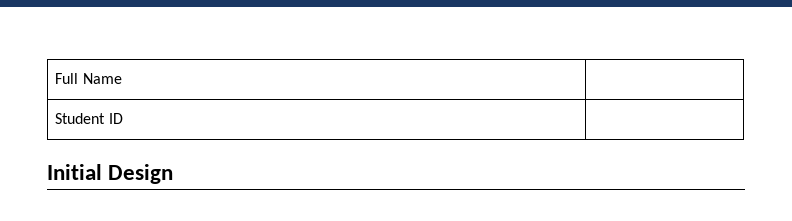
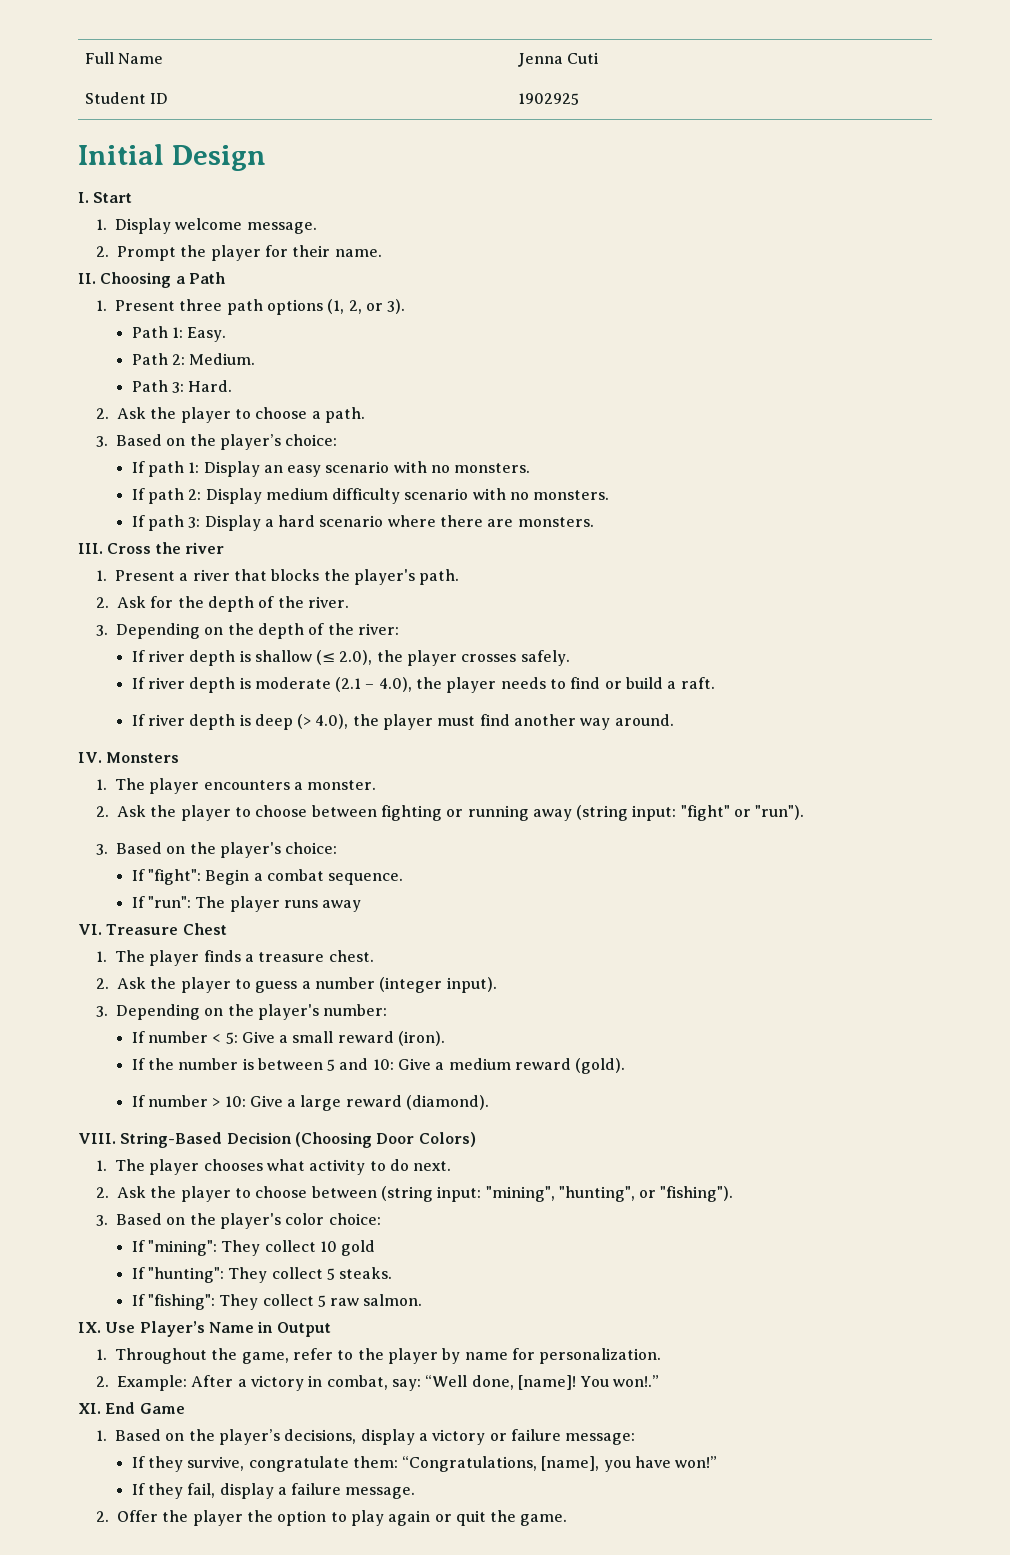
- Full Name |
+ Full Name | Jenna Cuti
- Student ID |
+ Student ID | 1902925
+ I. Start
+ 1. Display welcome message.
+ 2. Prompt the player for their name.
+ II. Choosing a Path
+ 1. Present three path options (1, 2, or 3).
+ Path 1: Easy.
+ Path 2: Medium.
+ Path 3: Hard.
+ 2. Ask the player to choose a path.
+ 3. Based on the player’s choice:
+ If path 1: Display an easy scenario with no monsters.
+ If path 2: Display medium difficulty scenario with no monsters.
+ If path 3: Display a hard scenario where there are monsters.
+ III. Cross the river
+ 1. Present a river that blocks the player's path.
+ 2. Ask for the depth of the river.
+ 3. Depending on the depth of the river:
+ If river depth is shallow (≤ 2.0), the player crosses safely.
+ If river depth is moderate (2.1 – 4.0), the player needs to find or build a raft.
+ If river depth is deep (> 4.0), the player must find another way around.
+ IV. Monsters
+ 1. The player encounters a monster.
+ 2. Ask the player to choose between fighting or running away (string input: "fight" or "run").
+ 3. Based on the player's choice:
+ If "fight": Begin a combat sequence.
+ If "run": The player runs away
+ VI. Treasure Chest
+ 1. The player finds a treasure chest.
+ 2. Ask the player to guess a number (integer input).
+ 3. Depending on the player's number:
+ If number < 5: Give a small reward (iron).
+ If the number is between 5 and 10: Give a medium reward (gold).
+ If number > 10: Give a large reward (diamond).
+ VIII. String-Based Decision (Choosing Door Colors)
+ 1. The player chooses what activity to do next.
+ 2. Ask the player to choose between (string input: "mining", "hunting", or "fishing").
+ 3. Based on the player's color choice:
+ If "mining": They collect 10 gold
+ If "hunting": They collect 5 steaks.
+ If "fishing": They collect 5 raw salmon.
+ IX. Use Player’s Name in Output
+ 1. Throughout the game, refer to the player by name for personalization.
+ 2. Example: After a victory in combat, say: “Well done, [name]! You won!.”
+ XI. End Game
+ 1. Based on the player’s decisions, display a victory or failure message:
+ If they survive, congratulate them: “Congratulations, [name], you have won!”
+ If they fail, display a failure message.
+ 2. Offer the player the option to play again or quit the game.

